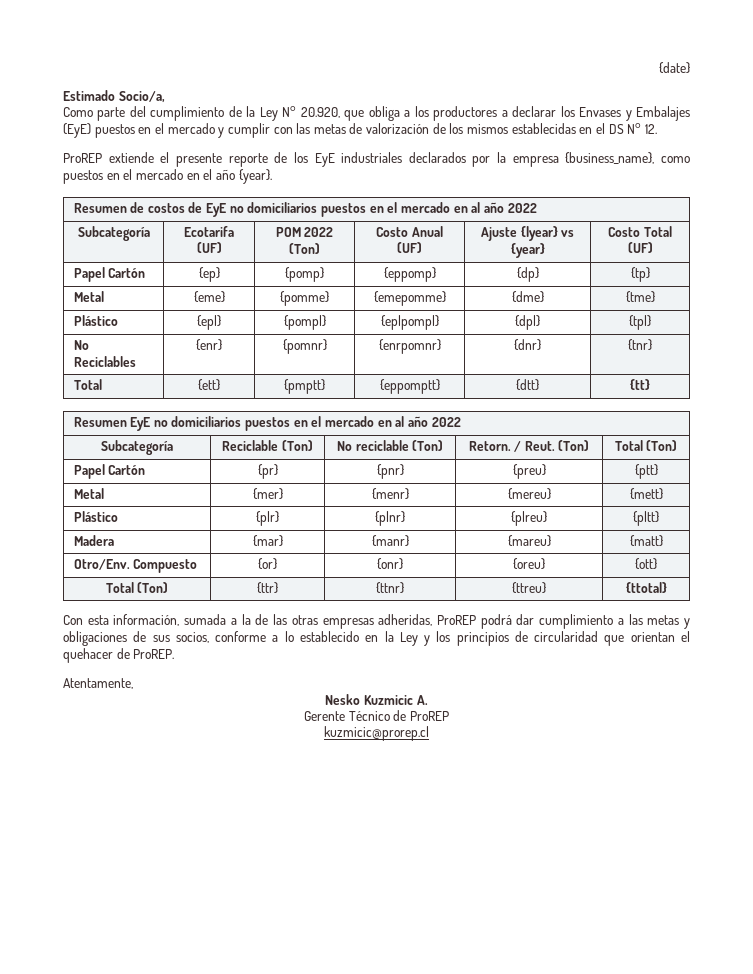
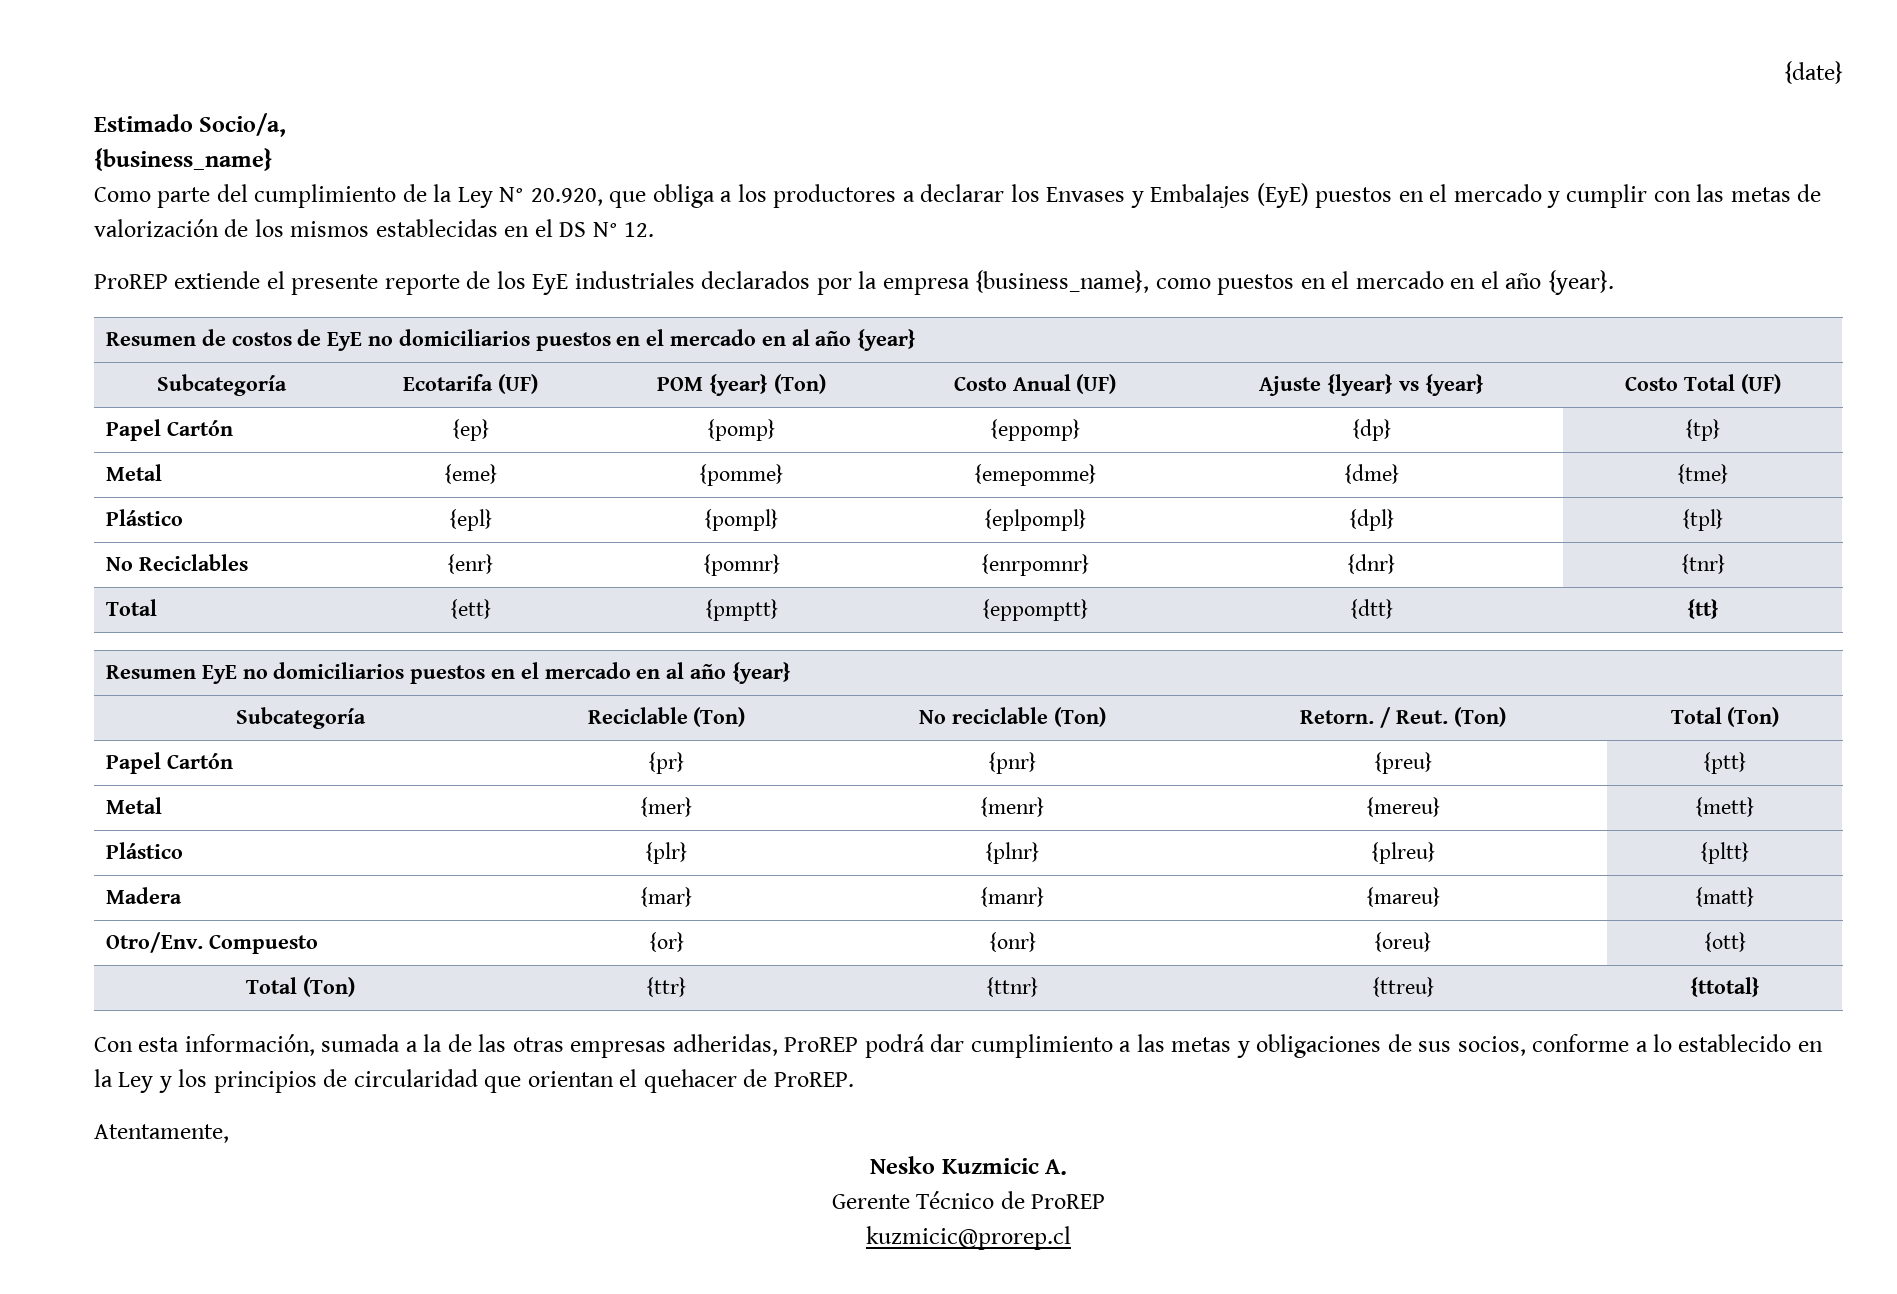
+ {business_name}
- Resumen de costos de EyE no domiciliarios puestos en el mercado en al año 2022
+ Resumen de costos de EyE no domiciliarios puestos en el mercado en al año {year}
- Subcategoría | Ecotarifa (UF) | POM 2022 (Ton) | Costo Anual (UF) | Ajuste {lyear} vs {year} | Costo Total (UF)
+ Subcategoría | Ecotarifa (UF) | POM {year} (Ton) | Costo Anual (UF) | Ajuste {lyear} vs {year} | Costo Total (UF)
- Resumen EyE no domiciliarios puestos en el mercado en al año 2022
+ Resumen EyE no domiciliarios puestos en el mercado en al año {year}

